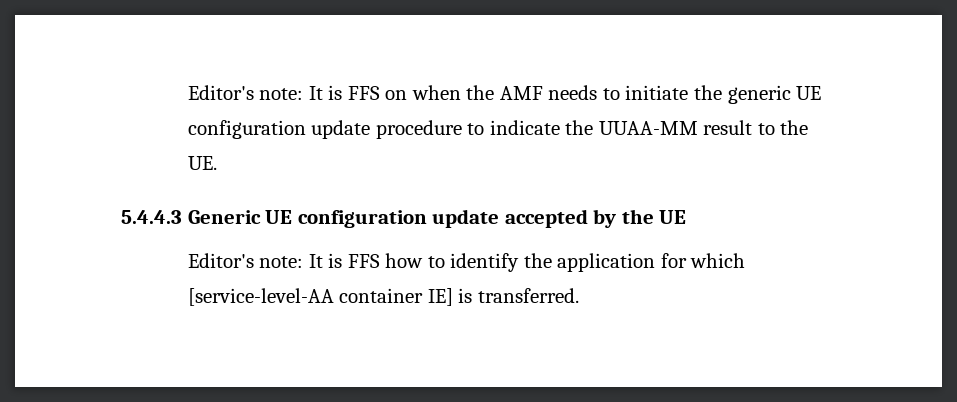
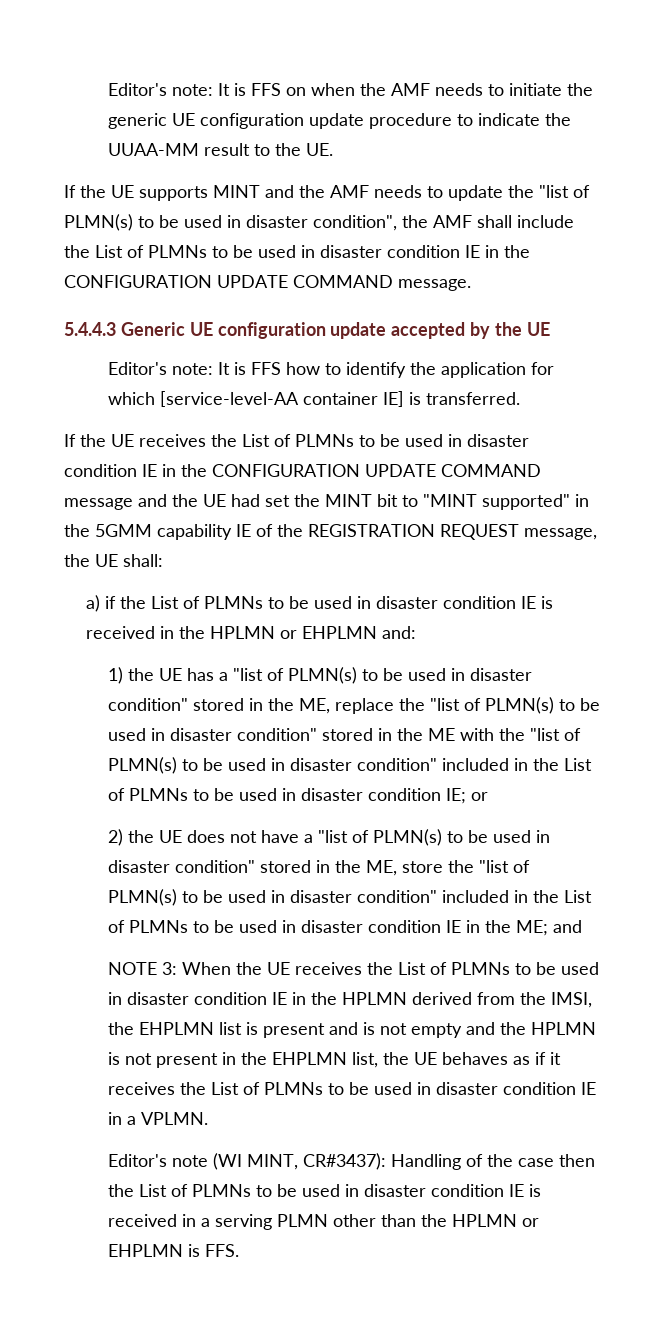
+ If the UE supports MINT and the AMF needs to update the "list of PLMN(s) to be used in disaster condition", the AMF shall include the List of PLMNs to be used in disaster condition IE in the CONFIGURATION UPDATE COMMAND message.
+ If the UE receives the List of PLMNs to be used in disaster condition IE in the CONFIGURATION UPDATE COMMAND message and the UE had set the MINT bit to "MINT supported" in the 5GMM capability IE of the REGISTRATION REQUEST message, the UE shall:
+ a) if the List of PLMNs to be used in disaster condition IE is received in the HPLMN or EHPLMN and:
+ 1) the UE has a "list of PLMN(s) to be used in disaster condition" stored in the ME, replace the "list of PLMN(s) to be used in disaster condition" stored in the ME with the "list of PLMN(s) to be used in disaster condition" included in the List of PLMNs to be used in disaster condition IE; or
+ 2) the UE does not have a "list of PLMN(s) to be used in disaster condition" stored in the ME, store the "list of PLMN(s) to be used in disaster condition" included in the List of PLMNs to be used in disaster condition IE in the ME; and
+ NOTE 3: When the UE receives the List of PLMNs to be used in disaster condition IE in the HPLMN derived from the IMSI, the EHPLMN list is present and is not empty and the HPLMN is not present in the EHPLMN list, the UE behaves as if it receives the List of PLMNs to be used in disaster condition IE in a VPLMN.
+ Editor's note (WI MINT, CR#3437): Handling of the case then the List of PLMNs to be used in disaster condition IE is received in a serving PLMN other than the HPLMN or EHPLMN is FFS.

